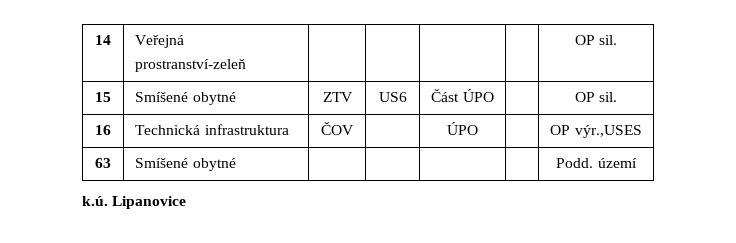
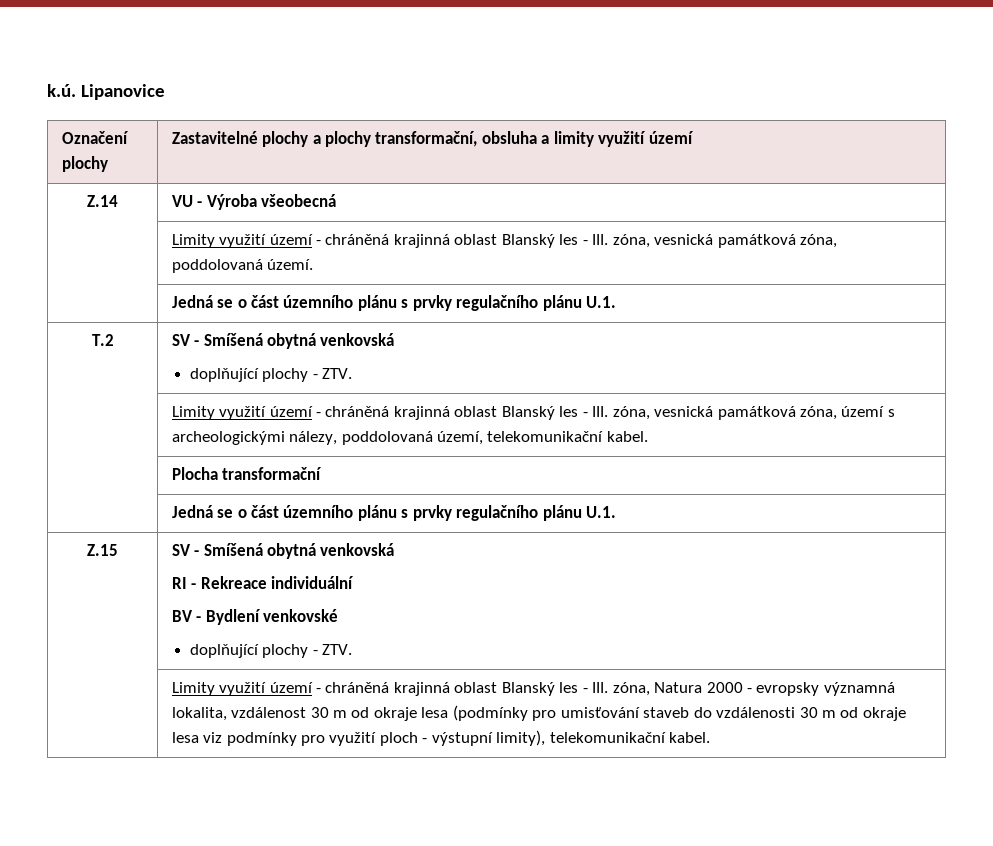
- 14 | Veřejná prostranství-zeleň | | | | | OP sil.
- 15 | Smíšené obytné | ZTV | US6 | Část ÚPO | | OP sil.
- 16 | Technická infrastruktura | ČOV | | ÚPO | | OP výr.,USES
- 63 | Smíšené obytné | | | | | Podd. území
  k.ú. Lipanovice
+ Označení plochy | Zastavitelné plochy a plochy transformační, obsluha a limity využití území
+ Z.14 | VU - Výroba všeobecná
+ | Limity využití území - chráněná krajinná oblast Blanský les - III. zóna, vesnická památková zóna, poddolovaná území.
+ | Jedná se o část územního plánu s prvky regulačního plánu U.1.
+ T.2 | SV - Smíšená obytná venkovská
+ doplňující plochy - ZTV.
+ | Limity využití území - chráněná krajinná oblast Blanský les - III. zóna, vesnická památková zóna, území s archeologickými nálezy, poddolovaná území, telekomunikační kabel.
+ | Plocha transformační
+ | Jedná se o část územního plánu s prvky regulačního plánu U.1.
+ Z.15 | SV - Smíšená obytná venkovská
+ RI - Rekreace individuální
+ BV - Bydlení venkovské
+ doplňující plochy - ZTV.
+ | Limity využití území - chráněná krajinná oblast Blanský les - III. zóna, Natura 2000 - evropsky významná lokalita, vzdálenost 30 m od okraje lesa (podmínky pro umisťování staveb do vzdálenosti 30 m od okraje lesa viz podmínky pro využití ploch - výstupní limity), telekomunikační kabel.

